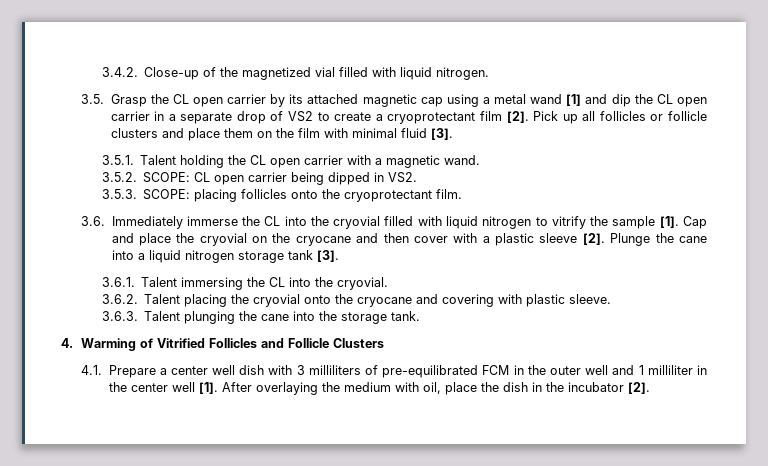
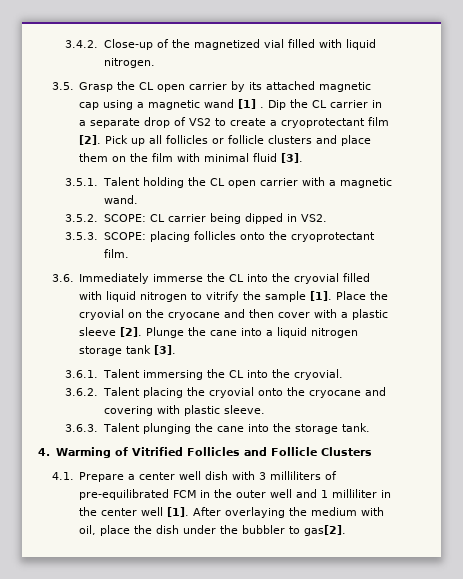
- 3.5. Grasp the CL open carrier by its attached magnetic cap using a metal wand [1] and dip the CL open carrier in a separate drop of VS2 to create a cryoprotectant film [2].
+ 3.5. Grasp the CL open carrier by its attached magnetic cap using a magnetic wand [1] . Dip the CL carrier in a separate drop of VS2 to create a cryoprotectant film [2].
- 3.5.2. SCOPE: CL open carrier being dipped in VS2.
+ 3.5.2. SCOPE: CL carrier being dipped in VS2.
- Cap and place the cryovial on the cryocane and then cover with a plastic sleeve [2].
+ Place the cryovial on the cryocane and then cover with a plastic sleeve [2].
- After overlaying the medium with oil, place the dish in the incubator [2].
+ After overlaying the medium with oil, place the dish under the bubbler to gas[2].

